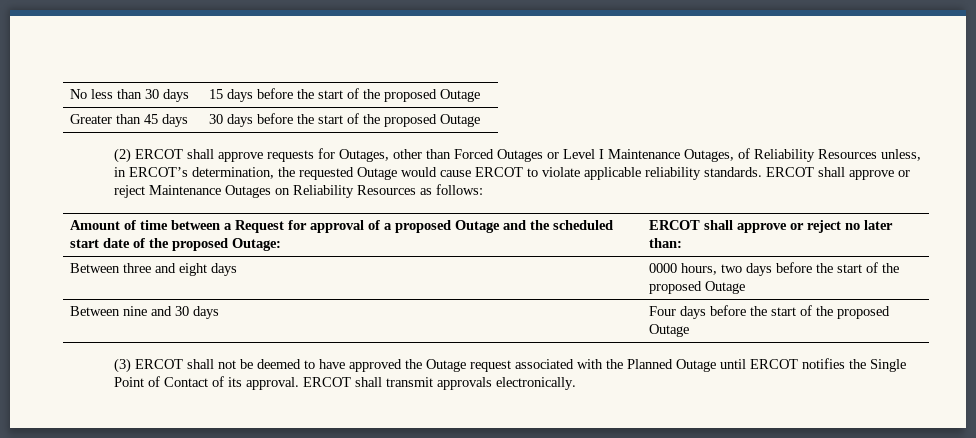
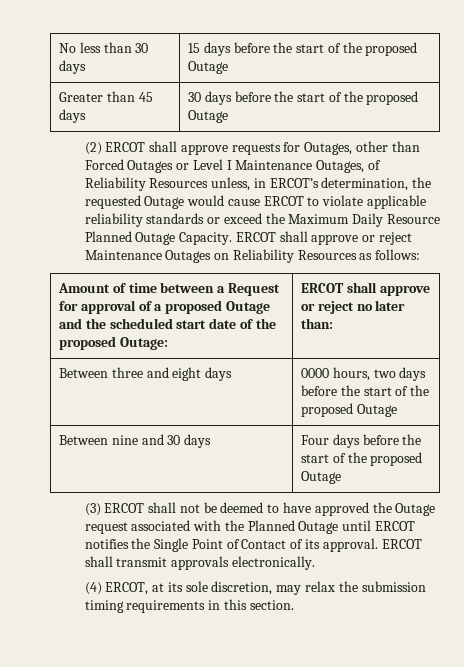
- (2) ERCOT shall approve requests for Outages, other than Forced Outages or Level I Maintenance Outages, of Reliability Resources unless, in ERCOT’s determination, the requested Outage would cause ERCOT to violate applicable reliability standards.
+ (2) ERCOT shall approve requests for Outages, other than Forced Outages or Level I Maintenance Outages, of Reliability Resources unless, in ERCOT’s determination, the requested Outage would cause ERCOT to violate applicable reliability standards or exceed the Maximum Daily Resource Planned Outage Capacity.
+ (4) ERCOT, at its sole discretion, may relax the submission timing requirements in this section.

